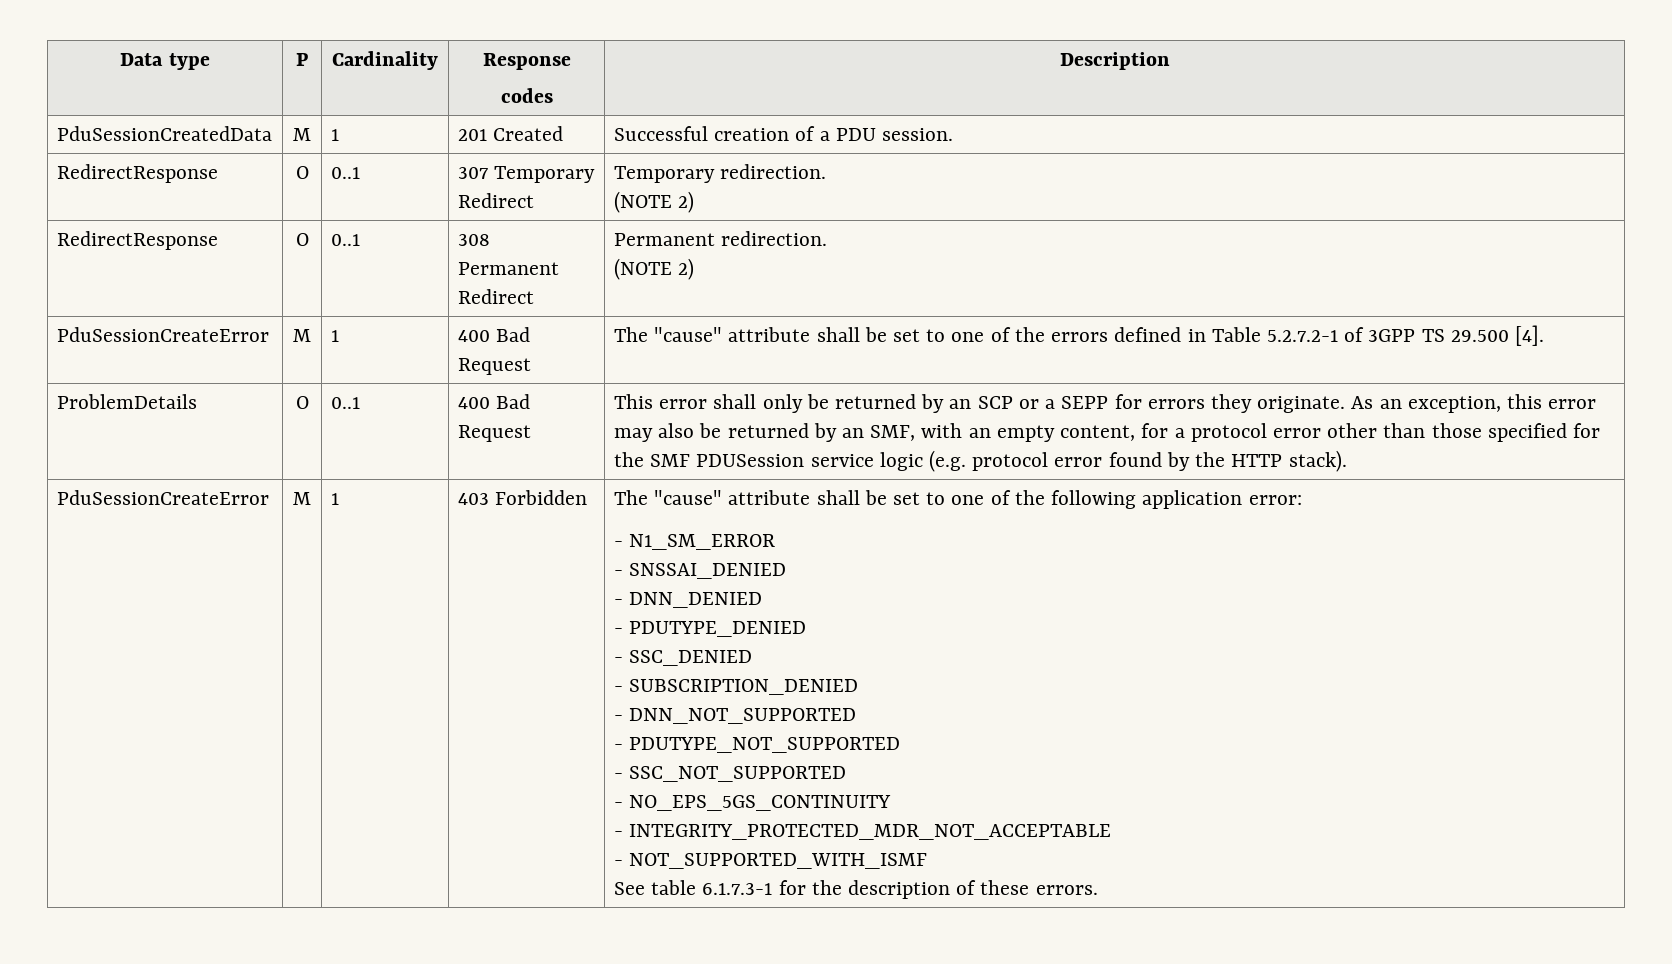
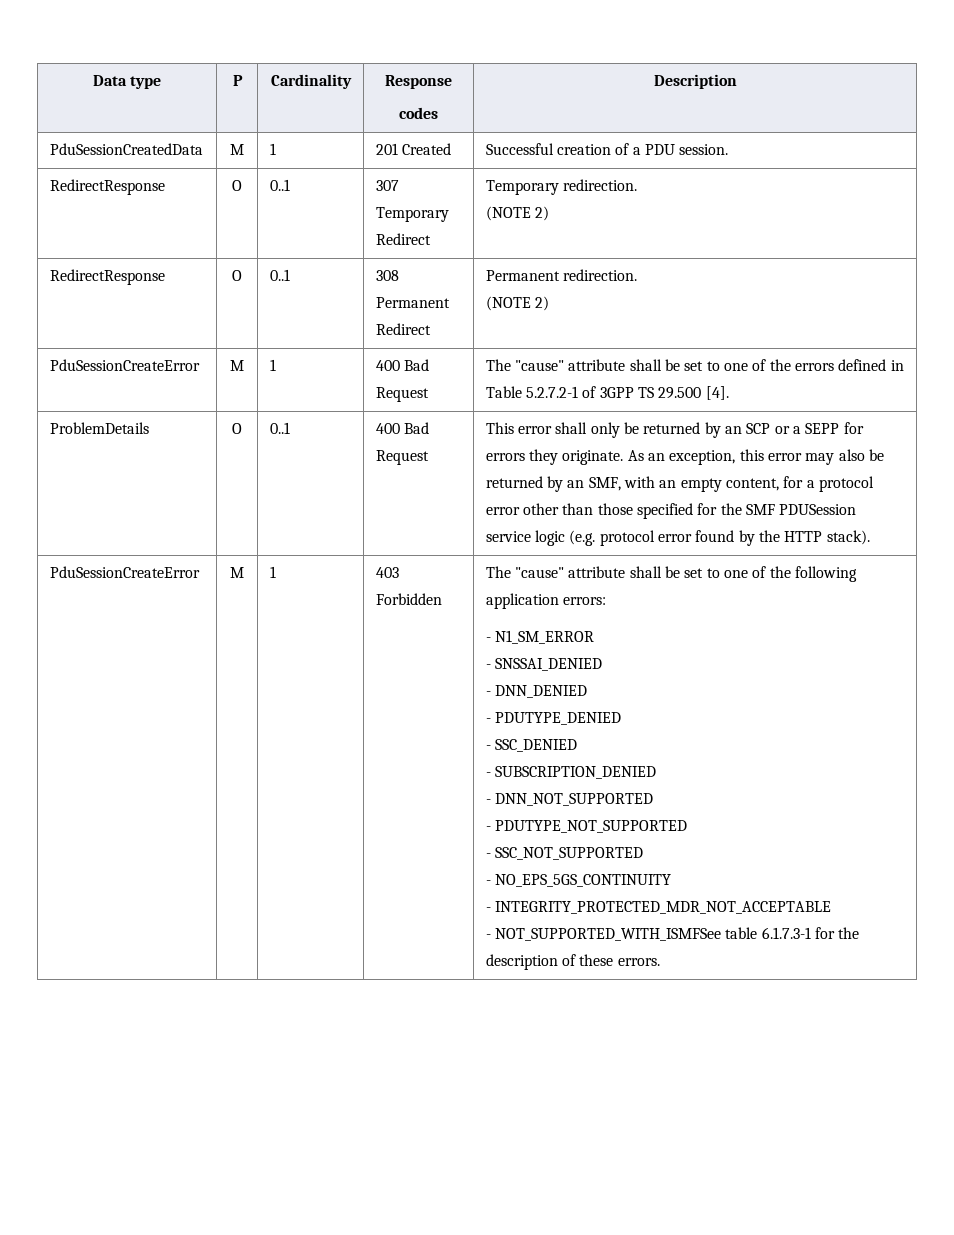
- The "cause" attribute shall be set to one of the following application error:
+ The "cause" attribute shall be set to one of the following application errors:
- - NOT_SUPPORTED_WITH_ISMF
- See table 6.1.7.3-1 for the description of these errors.
+ - NOT_SUPPORTED_WITH_ISMFSee table 6.1.7.3-1 for the description of these errors.

